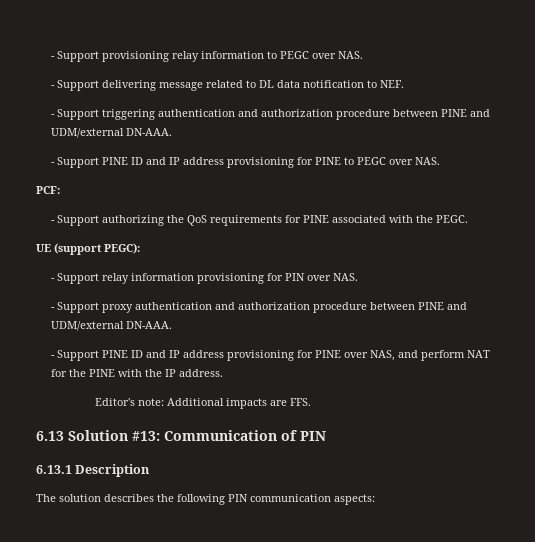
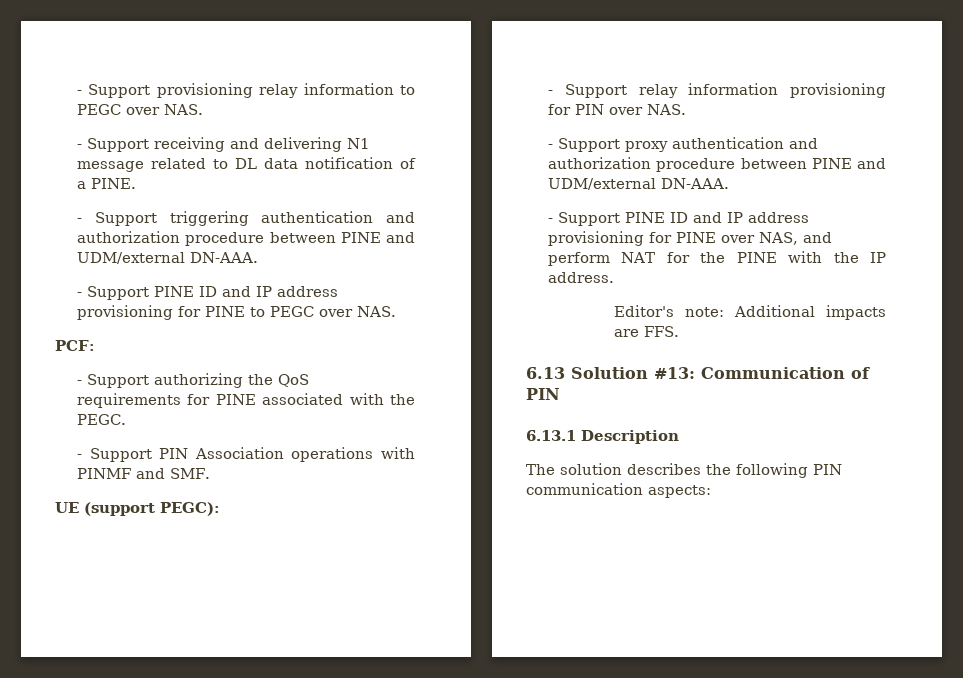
- - Support delivering message related to DL data notification to NEF.
+ - Support receiving and delivering N1 message related to DL data notification of a PINE.
+ - Support PIN Association operations with PINMF and SMF.

